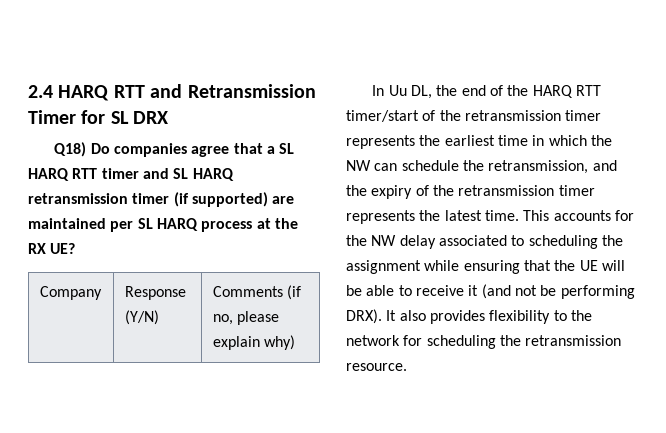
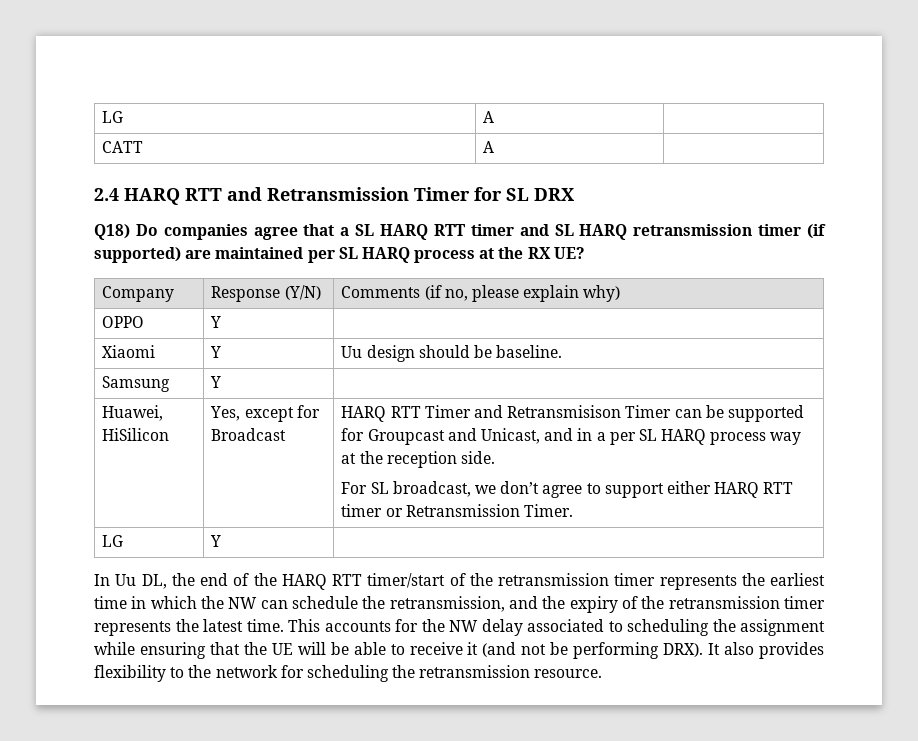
+ LG | A |
+ CATT | A |
+ OPPO | Y |
+ Xiaomi | Y | Uu design should be baseline.
+ Samsung | Y |
+ Huawei, HiSilicon | Yes, except for Broadcast | HARQ RTT Timer and Retransmisison Timer can be supported for Groupcast and Unicast, and in a per SL HARQ process way at the reception side.
+ For SL broadcast, we don’t agree to support either HARQ RTT timer or Retransmission Timer.
+ LG | Y |

